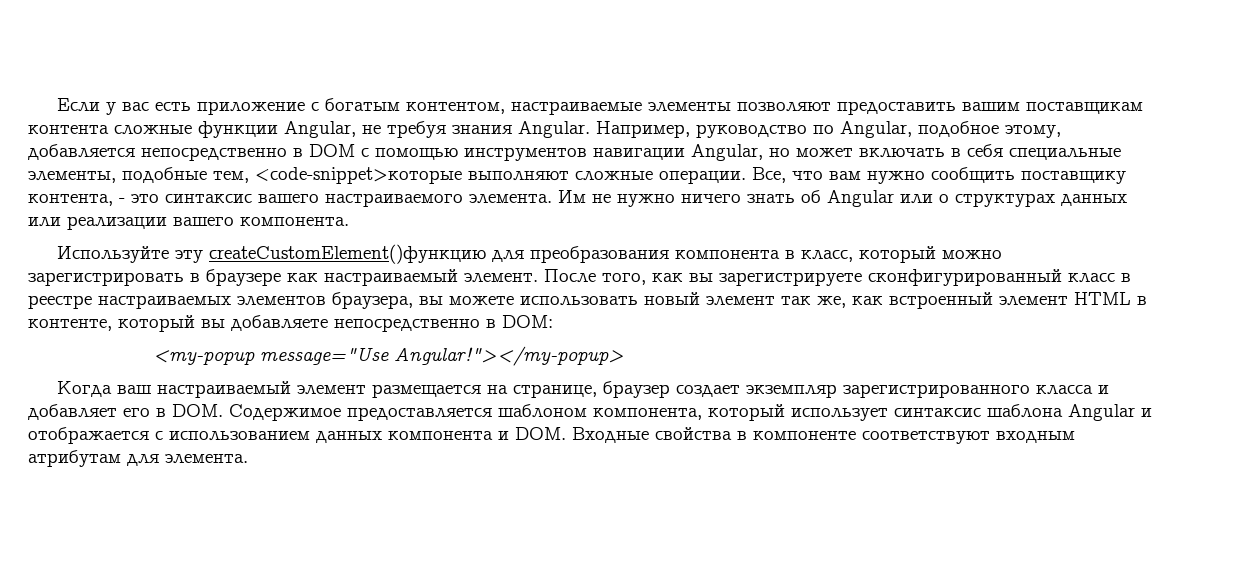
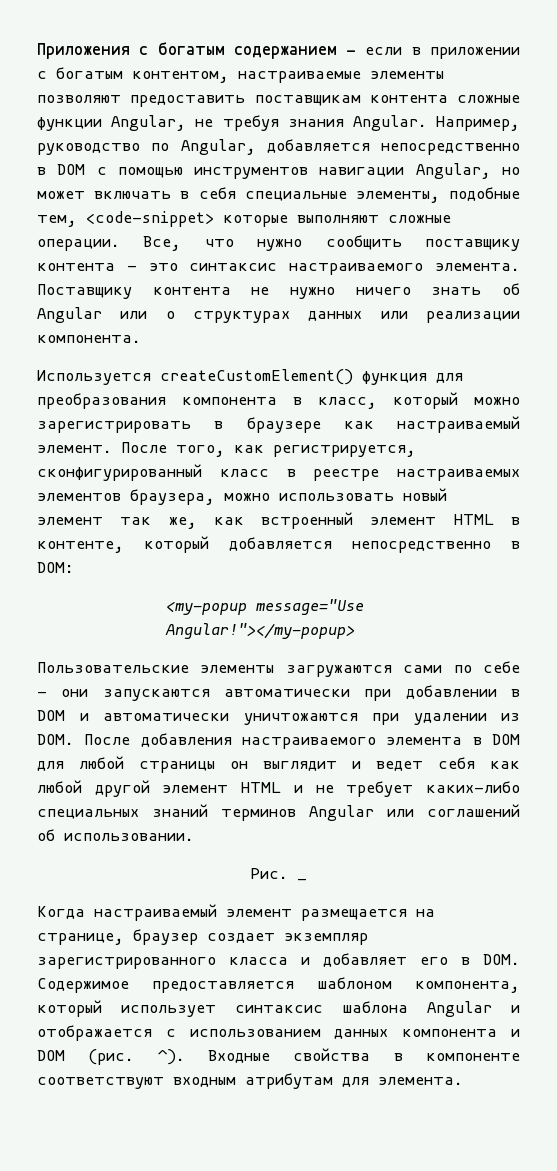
- Если у вас есть приложение с богатым контентом, настраиваемые элементы позволяют предоставить вашим поставщикам контента сложные функции Angular, не требуя знания Angular.
+ Приложения с богатым содержанием - если в приложении с богатым контентом, настраиваемые элементы позволяют предоставить поставщикам контента сложные функции Angular, не требуя знания Angular.
- Например, руководство по Angular, подобное этому, добавляется непосредственно в DOM с помощью инструментов навигации Angular, но может включать в себя специальные элементы, подобные тем, <code-snippet>которые выполняют сложные операции.
+ Например, руководство по Angular, добавляется непосредственно в DOM с помощью инструментов навигации Angular, но может включать в себя специальные элементы, подобные тем, <code-snippet> которые выполняют сложные операции.
- Все, что вам нужно сообщить поставщику контента, - это синтаксис вашего настраиваемого элемента.
+ Все, что нужно сообщить поставщику контента - это синтаксис настраиваемого элемента.
- Им не нужно ничего знать об Angular или о структурах данных или реализации вашего компонента.
+ Поставщику контента не нужно ничего знать об Angular или о структурах данных или реализации компонента.
- Используйте эту createCustomElement()функцию для преобразования компонента в класс, который можно зарегистрировать в браузере как настраиваемый элемент.
+ Используется createCustomElement() функция для преобразования компонента в класс, который можно зарегистрировать в браузере как настраиваемый элемент.
- После того, как вы зарегистрируете сконфигурированный класс в реестре настраиваемых элементов браузера, вы можете использовать новый элемент так же, как встроенный элемент HTML в контенте, который вы добавляете непосредственно в DOM:
+ После того, как регистрируется, сконфигурированный класс в реестре настраиваемых элементов браузера, можно использовать новый элемент так же, как встроенный элемент HTML в контенте, который добавляется непосредственно в DOM:
+ Пользовательские элементы загружаются сами по себе - они запускаются автоматически при добавлении в DOM и автоматически уничтожаются при удалении из DOM. После добавления настраиваемого элемента в DOM для любой страницы он выглядит и ведет себя как любой другой элемент HTML и не требует каких-либо специальных знаний терминов Angular или соглашений об использовании.
+ Рис. _
- Когда ваш настраиваемый элемент размещается на странице, браузер создает экземпляр зарегистрированного класса и добавляет его в DOM. Содержимое предоставляется шаблоном компонента, который использует синтаксис шаблона Angular и отображается с использованием данных компонента и DOM. Входные свойства в компоненте соответствуют входным атрибутам для элемента.
+ Когда настраиваемый элемент размещается на странице, браузер создает экземпляр зарегистрированного класса и добавляет его в DOM. Содержимое предоставляется шаблоном компонента, который использует синтаксис шаблона Angular и отображается с использованием данных компонента и DOM (рис. ^). Входные свойства в компоненте соответствуют входным атрибутам для элемента.

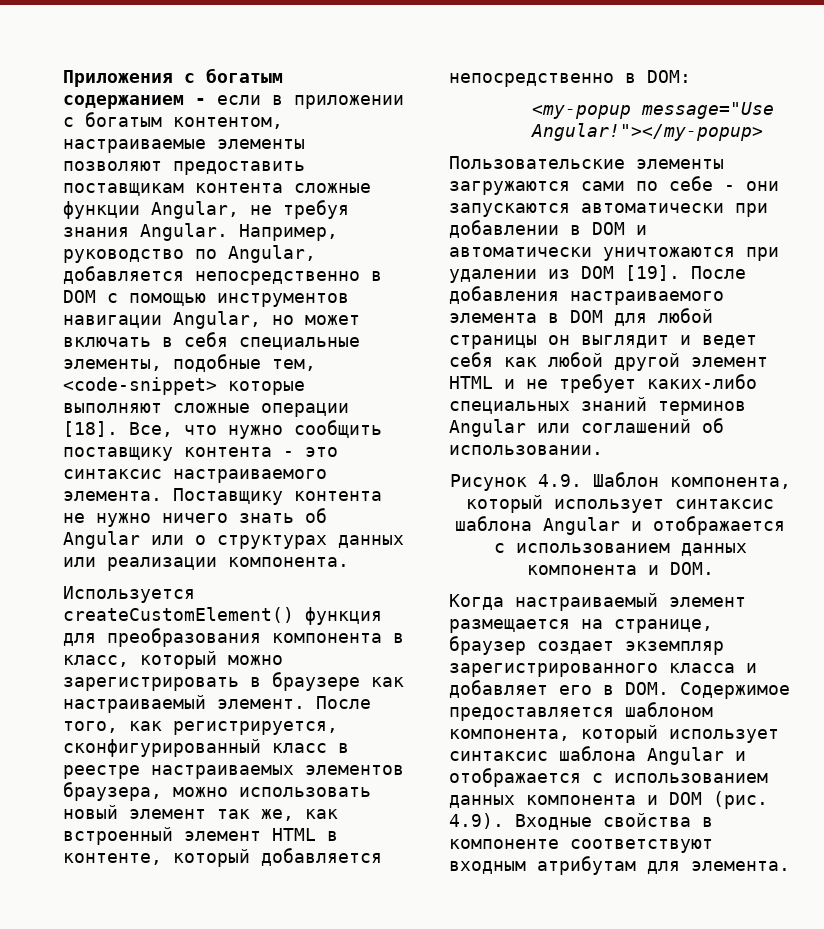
- Например, руководство по Angular, добавляется непосредственно в DOM с помощью инструментов навигации Angular, но может включать в себя специальные элементы, подобные тем, <code-snippet> которые выполняют сложные операции.
+ Например, руководство по Angular, добавляется непосредственно в DOM с помощью инструментов навигации Angular, но может включать в себя специальные элементы, подобные тем, <code-snippet> которые выполняют сложные операции [18].
- Пользовательские элементы загружаются сами по себе - они запускаются автоматически при добавлении в DOM и автоматически уничтожаются при удалении из DOM. После добавления настраиваемого элемента в DOM для любой страницы он выглядит и ведет себя как любой другой элемент HTML и не требует каких-либо специальных знаний терминов Angular или соглашений об использовании.
+ Пользовательские элементы загружаются сами по себе - они запускаются автоматически при добавлении в DOM и автоматически уничтожаются при удалении из DOM [19]. После добавления настраиваемого элемента в DOM для любой страницы он выглядит и ведет себя как любой другой элемент HTML и не требует каких-либо специальных знаний терминов Angular или соглашений об использовании.
- Рис. _
+ Рисунок 4.9. Шаблон компонента, который использует синтаксис шаблона Angular и отображается с использованием данных компонента и DOM.
- ^). Входные свойства в компоненте соответствуют входным атрибутам для элемента.
+ 4.9). Входные свойства в компоненте соответствуют входным атрибутам для элемента.

